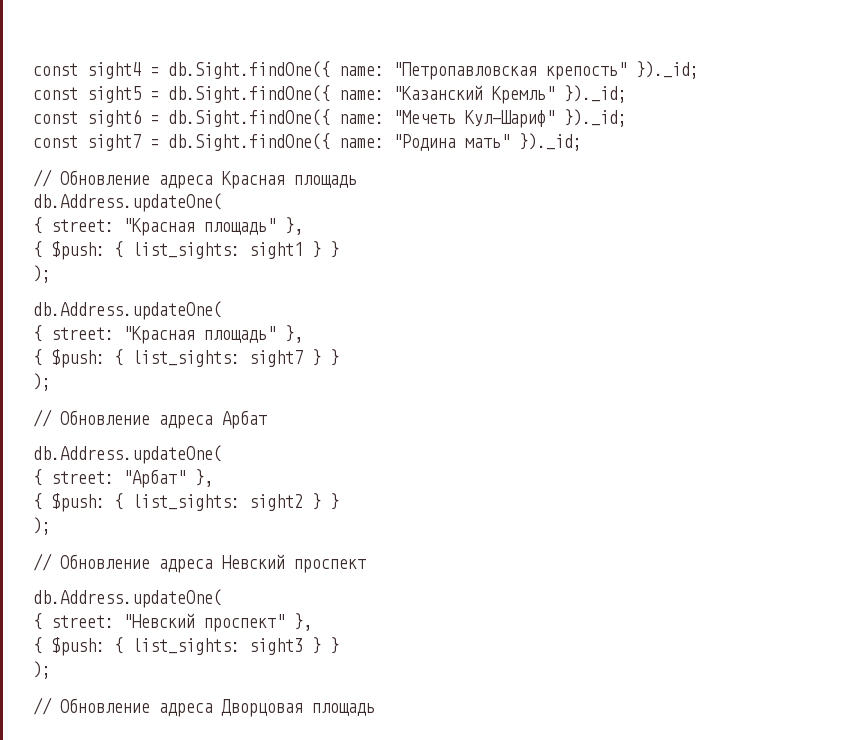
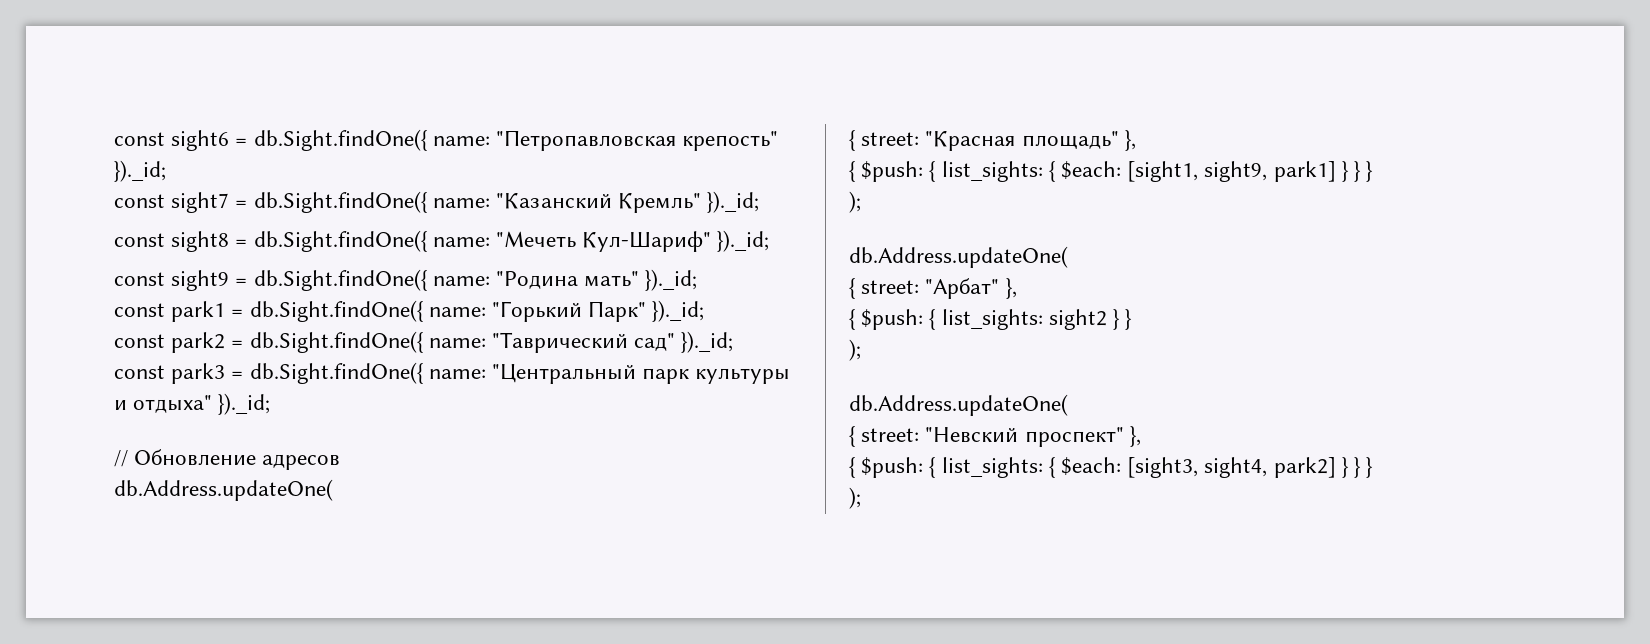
- const sight4 = db.Sight.findOne({ name: "Петропавловская крепость" })._id;
+ const sight6 = db.Sight.findOne({ name: "Петропавловская крепость" })._id;
- const sight5 = db.Sight.findOne({ name: "Казанский Кремль" })._id;
+ const sight7 = db.Sight.findOne({ name: "Казанский Кремль" })._id;
- const sight6 = db.Sight.findOne({ name: "Мечеть Кул-Шариф" })._id;
+ const sight8 = db.Sight.findOne({ name: "Мечеть Кул-Шариф" })._id;
- const sight7 = db.Sight.findOne({ name: "Родина мать" })._id;
+ const sight9 = db.Sight.findOne({ name: "Родина мать" })._id;
- // Обновление адреса Красная площадь
+ const park1 = db.Sight.findOne({ name: "Горький Парк" })._id;
+ const park2 = db.Sight.findOne({ name: "Таврический сад" })._id;
+ const park3 = db.Sight.findOne({ name: "Центральный парк культуры и отдыха" })._id;
+ // Обновление адресов
- { $push: { list_sights: sight1 } }
+ { $push: { list_sights: { $each: [sight1, sight9, park1] } } }
  );
- db.Address.updateOne(
- { street: "Красная площадь" },
- { $push: { list_sights: sight7 } }
- );
- // Обновление адреса Арбат
- // Обновление адреса Невский проспект
- { $push: { list_sights: sight3 } }
+ { $push: { list_sights: { $each: [sight3, sight4, park2] } } }
  );
- // Обновление адреса Дворцовая площадь

